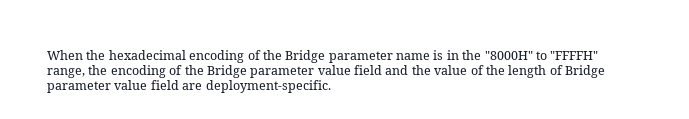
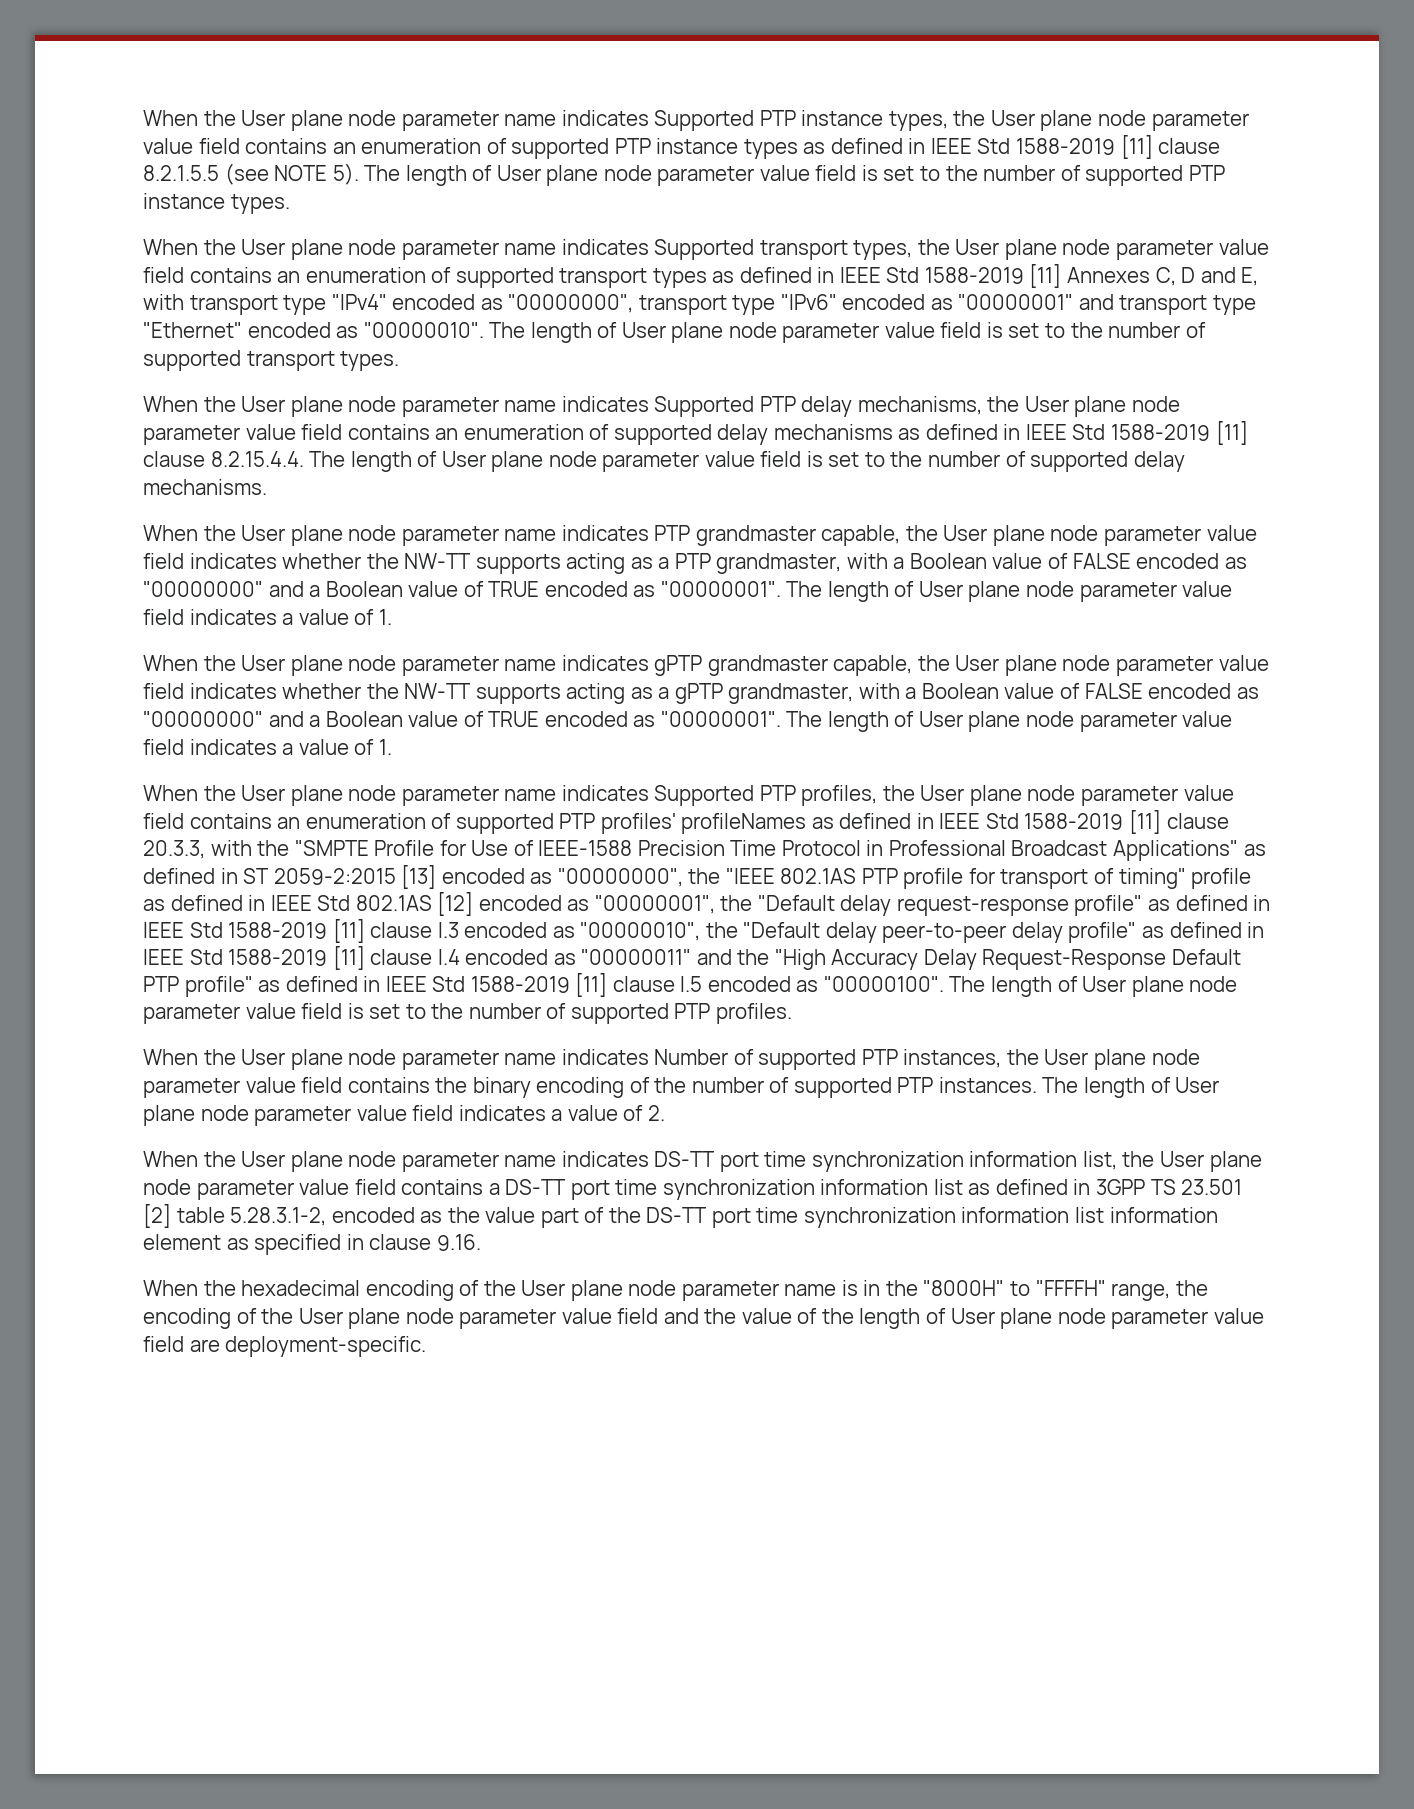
- When the hexadecimal encoding of the Bridge parameter name is in the "8000H" to "FFFFH" range, the encoding of the Bridge parameter value field and the value of the length of Bridge parameter value field are deployment-specific.
+ When the User plane node parameter name indicates Supported PTP instance types, the User plane node parameter value field contains an enumeration of supported PTP instance types as defined in IEEE Std 1588-2019 [11] clause 8.2.1.5.5 (see NOTE 5). The length of User plane node parameter value field is set to the number of supported PTP instance types.
+ When the User plane node parameter name indicates Supported transport types, the User plane node parameter value field contains an enumeration of supported transport types as defined in IEEE Std 1588-2019 [11] Annexes C, D and E, with transport type "IPv4" encoded as "00000000", transport type "IPv6" encoded as "00000001" and transport type "Ethernet" encoded as "00000010". The length of User plane node parameter value field is set to the number of supported transport types.
+ When the User plane node parameter name indicates Supported PTP delay mechanisms, the User plane node parameter value field contains an enumeration of supported delay mechanisms as defined in IEEE Std 1588-2019 [11] clause 8.2.15.4.4. The length of User plane node parameter value field is set to the number of supported delay mechanisms.
+ When the User plane node parameter name indicates PTP grandmaster capable, the User plane node parameter value field indicates whether the NW-TT supports acting as a PTP grandmaster, with a Boolean value of FALSE encoded as "00000000" and a Boolean value of TRUE encoded as "00000001". The length of User plane node parameter value field indicates a value of 1.
+ When the User plane node parameter name indicates gPTP grandmaster capable, the User plane node parameter value field indicates whether the NW-TT supports acting as a gPTP grandmaster, with a Boolean value of FALSE encoded as "00000000" and a Boolean value of TRUE encoded as "00000001". The length of User plane node parameter value field indicates a value of 1.
+ When the User plane node parameter name indicates Supported PTP profiles, the User plane node parameter value field contains an enumeration of supported PTP profiles' profileNames as defined in IEEE Std 1588-2019 [11] clause 20.3.3, with the "SMPTE Profile for Use of IEEE-1588 Precision Time Protocol in Professional Broadcast Applications" as defined in ST 2059-2:2015 [13] encoded as "00000000", the "IEEE 802.1AS PTP profile for transport of timing" profile as defined in IEEE Std 802.1AS [12] encoded as "00000001", the "Default delay request-response profile" as defined in IEEE Std 1588-2019 [11] clause I.3 encoded as "00000010", the "Default delay peer-to-peer delay profile" as defined in IEEE Std 1588-2019 [11] clause I.4 encoded as "00000011" and the "High Accuracy Delay Request-Response Default PTP profile" as defined in IEEE Std 1588-2019 [11] clause I.5 encoded as "00000100". The length of User plane node parameter value field is set to the number of supported PTP profiles.
+ When the User plane node parameter name indicates Number of supported PTP instances, the User plane node parameter value field contains the binary encoding of the number of supported PTP instances. The length of User plane node parameter value field indicates a value of 2.
+ When the User plane node parameter name indicates DS-TT port time synchronization information list, the User plane node parameter value field contains a DS-TT port time synchronization information list as defined in 3GPP TS 23.501 [2] table 5.28.3.1-2, encoded as the value part of the DS-TT port time synchronization information list information element as specified in clause 9.16.
+ When the hexadecimal encoding of the User plane node parameter name is in the "8000H" to "FFFFH" range, the encoding of the User plane node parameter value field and the value of the length of User plane node parameter value field are deployment-specific.

